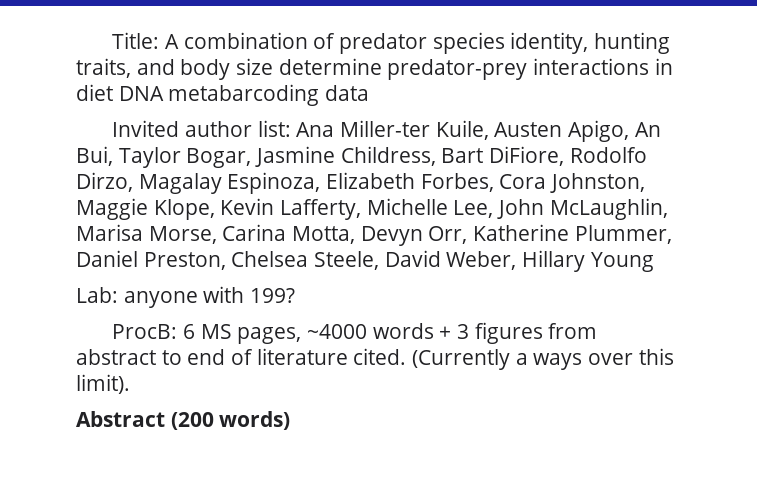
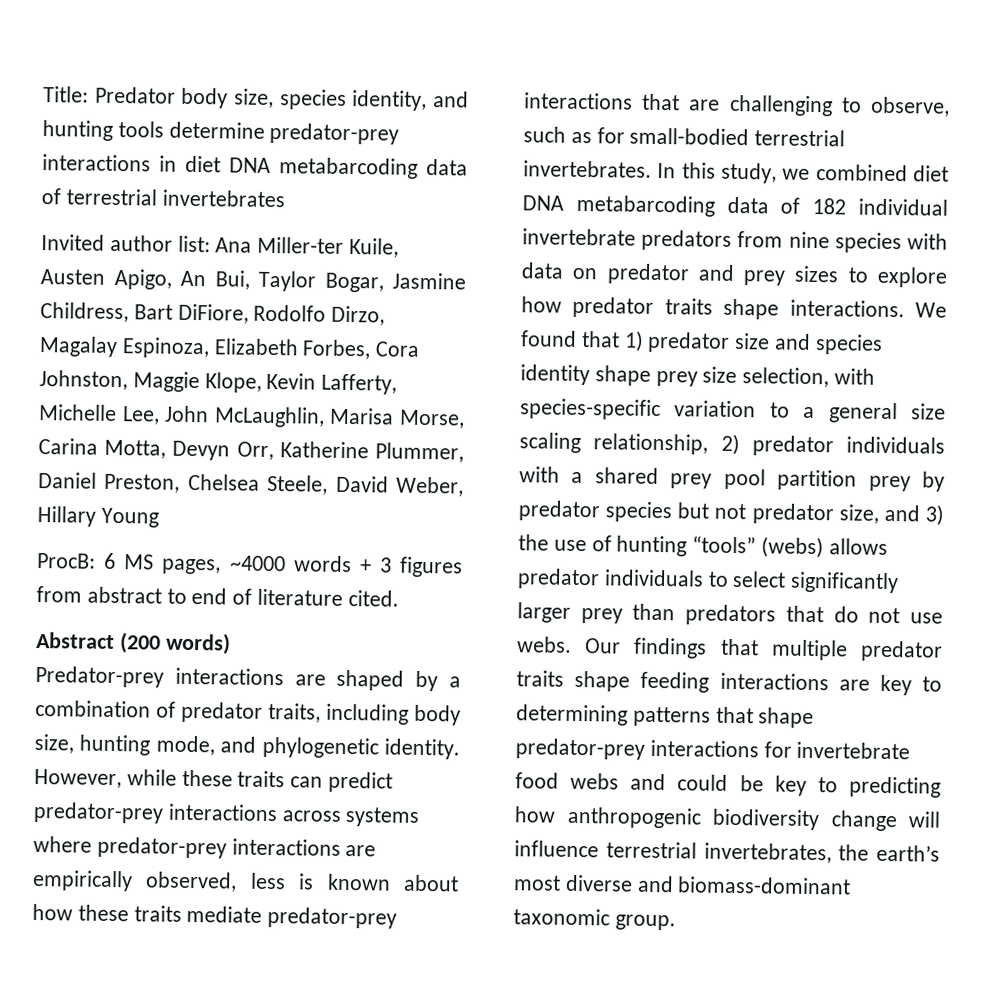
- Title: A combination of predator species identity, hunting traits, and body size determine predator-prey interactions in diet DNA metabarcoding data
+ Title: Predator body size, species identity, and hunting tools determine predator-prey interactions in diet DNA metabarcoding data of terrestrial invertebrates
- Lab: anyone with 199?
- ProcB: 6 MS pages, ~4000 words + 3 figures from abstract to end of literature cited. (Currently a ways over this limit).
+ ProcB: 6 MS pages, ~4000 words + 3 figures from abstract to end of literature cited.
  Abstract (200 words)
+ Predator-prey interactions are shaped by a combination of predator traits, including body size, hunting mode, and phylogenetic identity. However, while these traits can predict predator-prey interactions across systems where predator-prey interactions are empirically observed, less is known about how these traits mediate predator-prey interactions that are challenging to observe, such as for small-bodied terrestrial invertebrates. In this study, we combined diet DNA metabarcoding data of 182 individual invertebrate predators from nine species with data on predator and prey sizes to explore how predator traits shape interactions. We found that 1) predator size and species identity shape prey size selection, with species-specific variation to a general size scaling relationship, 2) predator individuals with a shared prey pool partition prey by predator species but not predator size, and 3) the use of hunting “tools” (webs) allows predator individuals to select significantly larger prey than predators that do not use webs. Our findings that multiple predator traits shape feeding interactions are key to determining patterns that shape predator-prey interactions for invertebrate food webs and could be key to predicting how anthropogenic biodiversity change will influence terrestrial invertebrates, the earth’s most diverse and biomass-dominant taxonomic group.

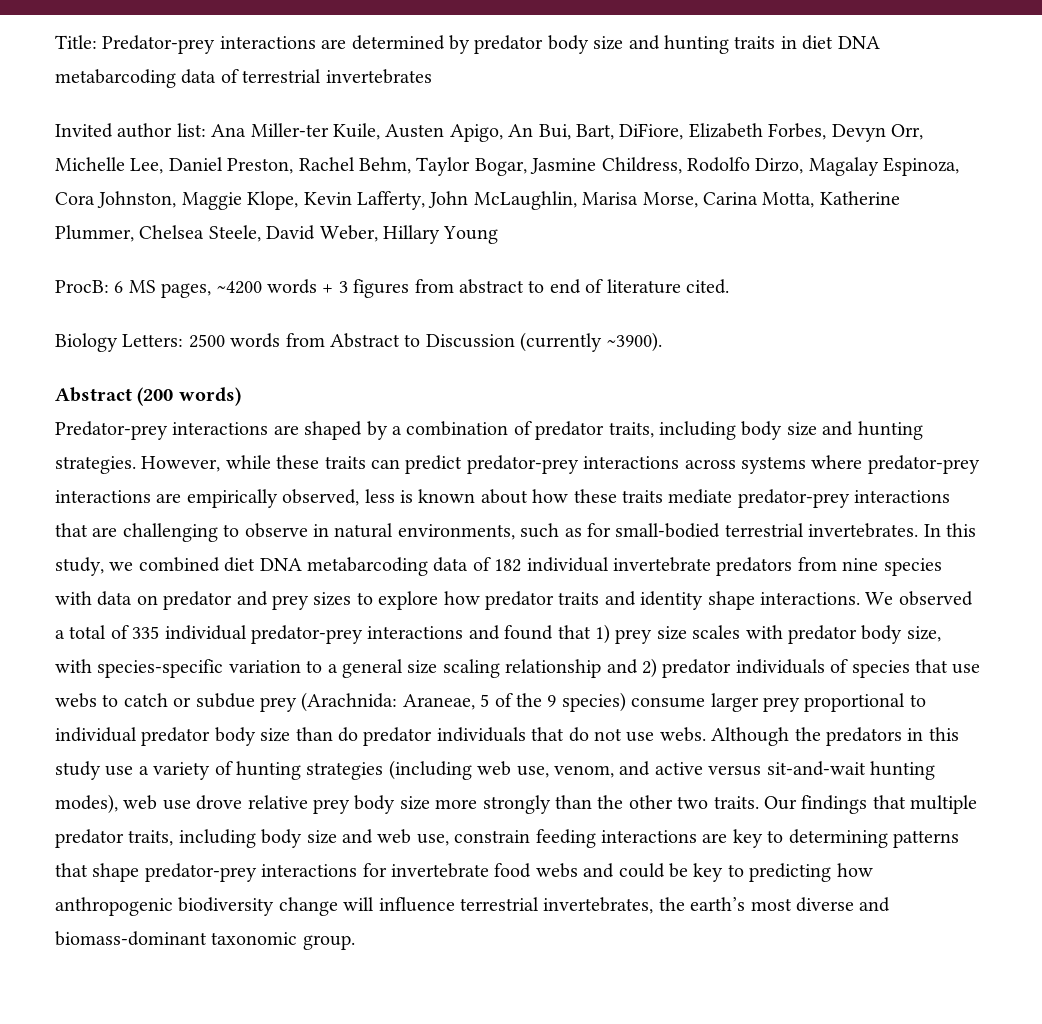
- Title: Predator body size, species identity, and hunting tools determine predator-prey interactions in diet DNA metabarcoding data of terrestrial invertebrates
+ Title: Predator-prey interactions are determined by predator body size and hunting traits in diet DNA metabarcoding data of terrestrial invertebrates
- Invited author list: Ana Miller-ter Kuile, Austen Apigo, An Bui, Taylor Bogar, Jasmine Childress, Bart DiFiore, Rodolfo Dirzo, Magalay Espinoza, Elizabeth Forbes, Cora Johnston, Maggie Klope, Kevin Lafferty, Michelle Lee, John McLaughlin, Marisa Morse, Carina Motta, Devyn Orr, Katherine Plummer, Daniel Preston, Chelsea Steele, David Weber, Hillary Young
+ Invited author list: Ana Miller-ter Kuile, Austen Apigo, An Bui, Bart, DiFiore, Elizabeth Forbes, Devyn Orr, Michelle Lee, Daniel Preston, Rachel Behm, Taylor Bogar, Jasmine Childress, Rodolfo Dirzo, Magalay Espinoza, Cora Johnston, Maggie Klope, Kevin Lafferty, John McLaughlin, Marisa Morse, Carina Motta, Katherine Plummer, Chelsea Steele, David Weber, Hillary Young
- ProcB: 6 MS pages, ~4000 words + 3 figures from abstract to end of literature cited.
+ ProcB: 6 MS pages, ~4200 words + 3 figures from abstract to end of literature cited.
+ Biology Letters: 2500 words from Abstract to Discussion (currently ~3900).
- Predator-prey interactions are shaped by a combination of predator traits, including body size, hunting mode, and phylogenetic identity.
+ Predator-prey interactions are shaped by a combination of predator traits, including body size and hunting strategies.
- However, while these traits can predict predator-prey interactions across systems where predator-prey interactions are empirically observed, less is known about how these traits mediate predator-prey interactions that are challenging to observe, such as for small-bodied terrestrial invertebrates.
+ However, while these traits can predict predator-prey interactions across systems where predator-prey interactions are empirically observed, less is known about how these traits mediate predator-prey interactions that are challenging to observe in natural environments, such as for small-bodied terrestrial invertebrates.
- In this study, we combined diet DNA metabarcoding data of 182 individual invertebrate predators from nine species with data on predator and prey sizes to explore how predator traits shape interactions.
+ In this study, we combined diet DNA metabarcoding data of 182 individual invertebrate predators from nine species with data on predator and prey sizes to explore how predator traits and identity shape interactions.
- We found that 1) predator size and species identity shape prey size selection, with species-specific variation to a general size scaling relationship, 2) predator individuals with a shared prey pool partition prey by predator species but not predator size, and 3) the use of hunting “tools” (webs) allows predator individuals to select significantly larger prey than predators that do not use webs.
+ We observed a total of 335 individual predator-prey interactions and found that 1) prey size scales with predator body size, with species-specific variation to a general size scaling relationship and 2) predator individuals of species that use webs to catch or subdue prey (Arachnida: Araneae, 5 of the 9 species) consume larger prey proportional to individual predator body size than do predator individuals that do not use webs.
+ Although the predators in this study use a variety of hunting strategies (including web use, venom, and active versus sit-and-wait hunting modes), web use drove relative prey body size more strongly than the other two traits.
- Our findings that multiple predator traits shape feeding interactions are key to determining patterns that shape predator-prey interactions for invertebrate food webs and could be key to predicting how anthropogenic biodiversity change will influence terrestrial invertebrates, the earth’s most diverse and biomass-dominant taxonomic group.
+ Our findings that multiple predator traits, including body size and web use, constrain feeding interactions are key to determining patterns that shape predator-prey interactions for invertebrate food webs and could be key to predicting how anthropogenic biodiversity change will influence terrestrial invertebrates, the earth’s most diverse and biomass-dominant taxonomic group.

